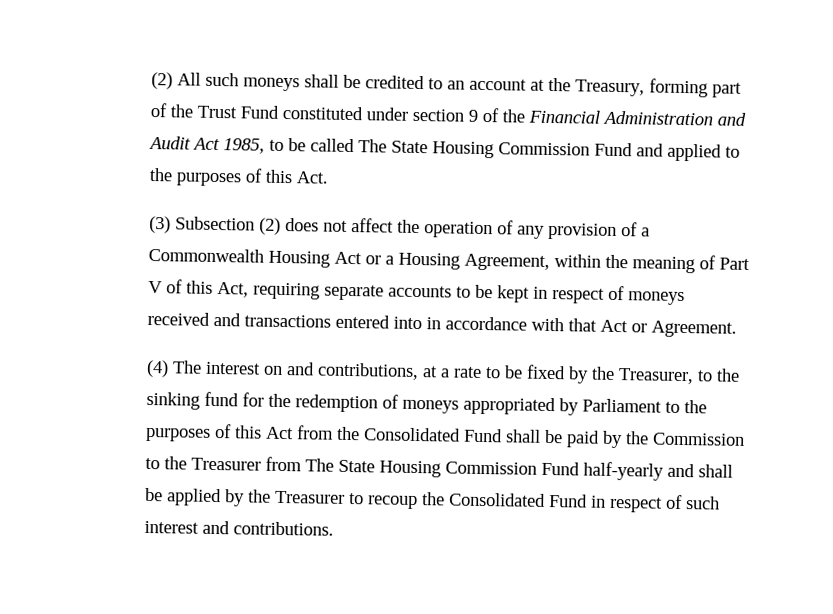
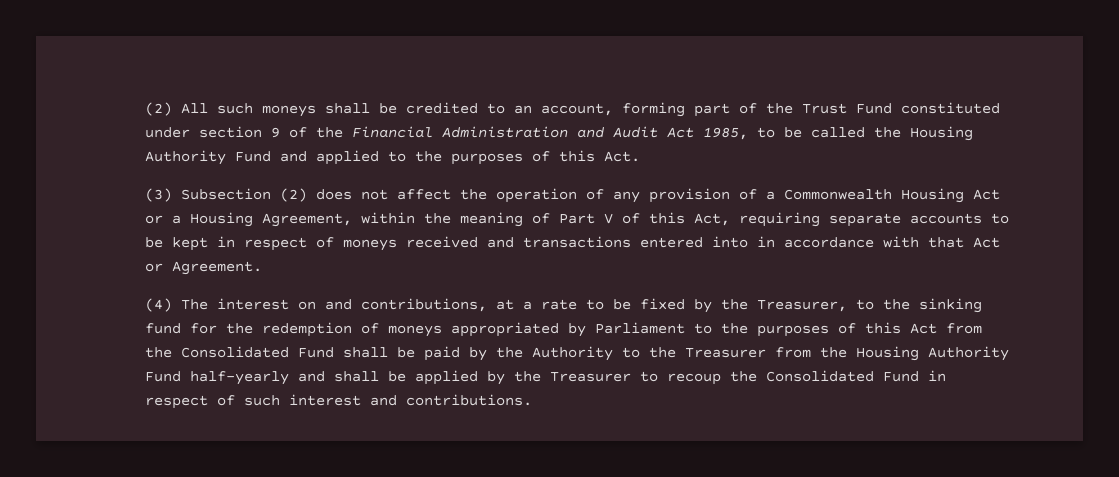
- (2) All such moneys shall be credited to an account at the Treasury, forming part of the Trust Fund constituted under section 9 of the Financial Administration and Audit Act 1985, to be called The State Housing Commission Fund and applied to the purposes of this Act.
+ (2) All such moneys shall be credited to an account, forming part of the Trust Fund constituted under section 9 of the Financial Administration and Audit Act 1985, to be called the Housing Authority Fund and applied to the purposes of this Act.
- (4) The interest on and contributions, at a rate to be fixed by the Treasurer, to the sinking fund for the redemption of moneys appropriated by Parliament to the purposes of this Act from the Consolidated Fund shall be paid by the Commission to the Treasurer from The State Housing Commission Fund half-yearly and shall be applied by the Treasurer to recoup the Consolidated Fund in respect of such interest and contributions.
+ (4) The interest on and contributions, at a rate to be fixed by the Treasurer, to the sinking fund for the redemption of moneys appropriated by Parliament to the purposes of this Act from the Consolidated Fund shall be paid by the Authority to the Treasurer from the Housing Authority Fund half-yearly and shall be applied by the Treasurer to recoup the Consolidated Fund in respect of such interest and contributions.

